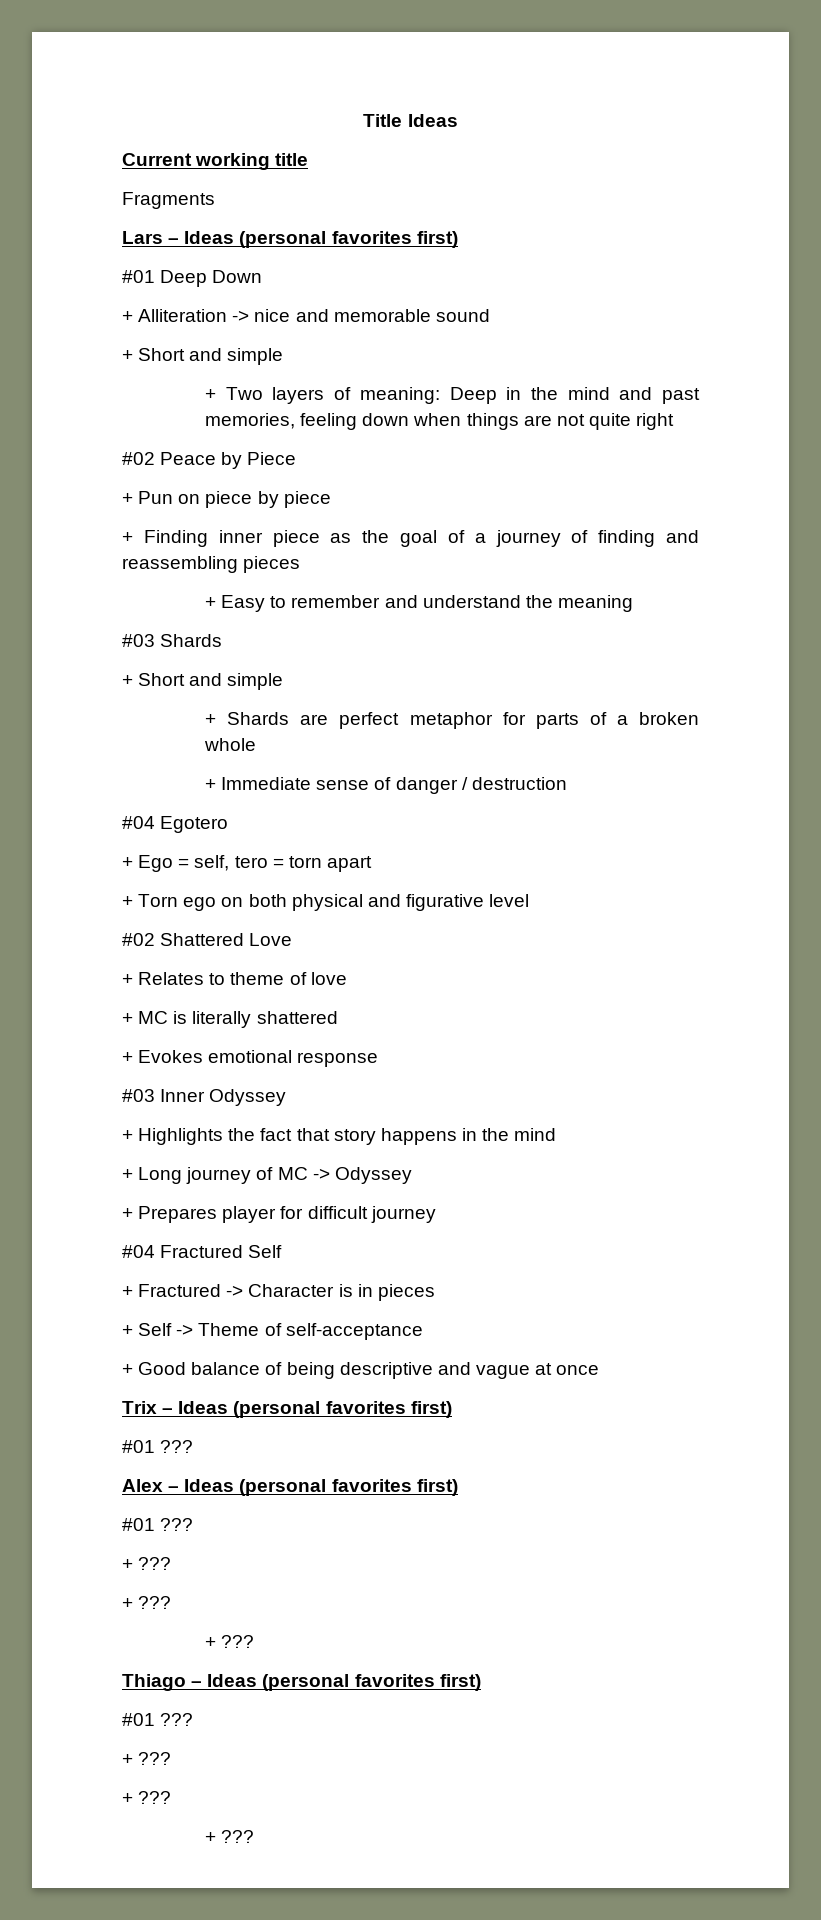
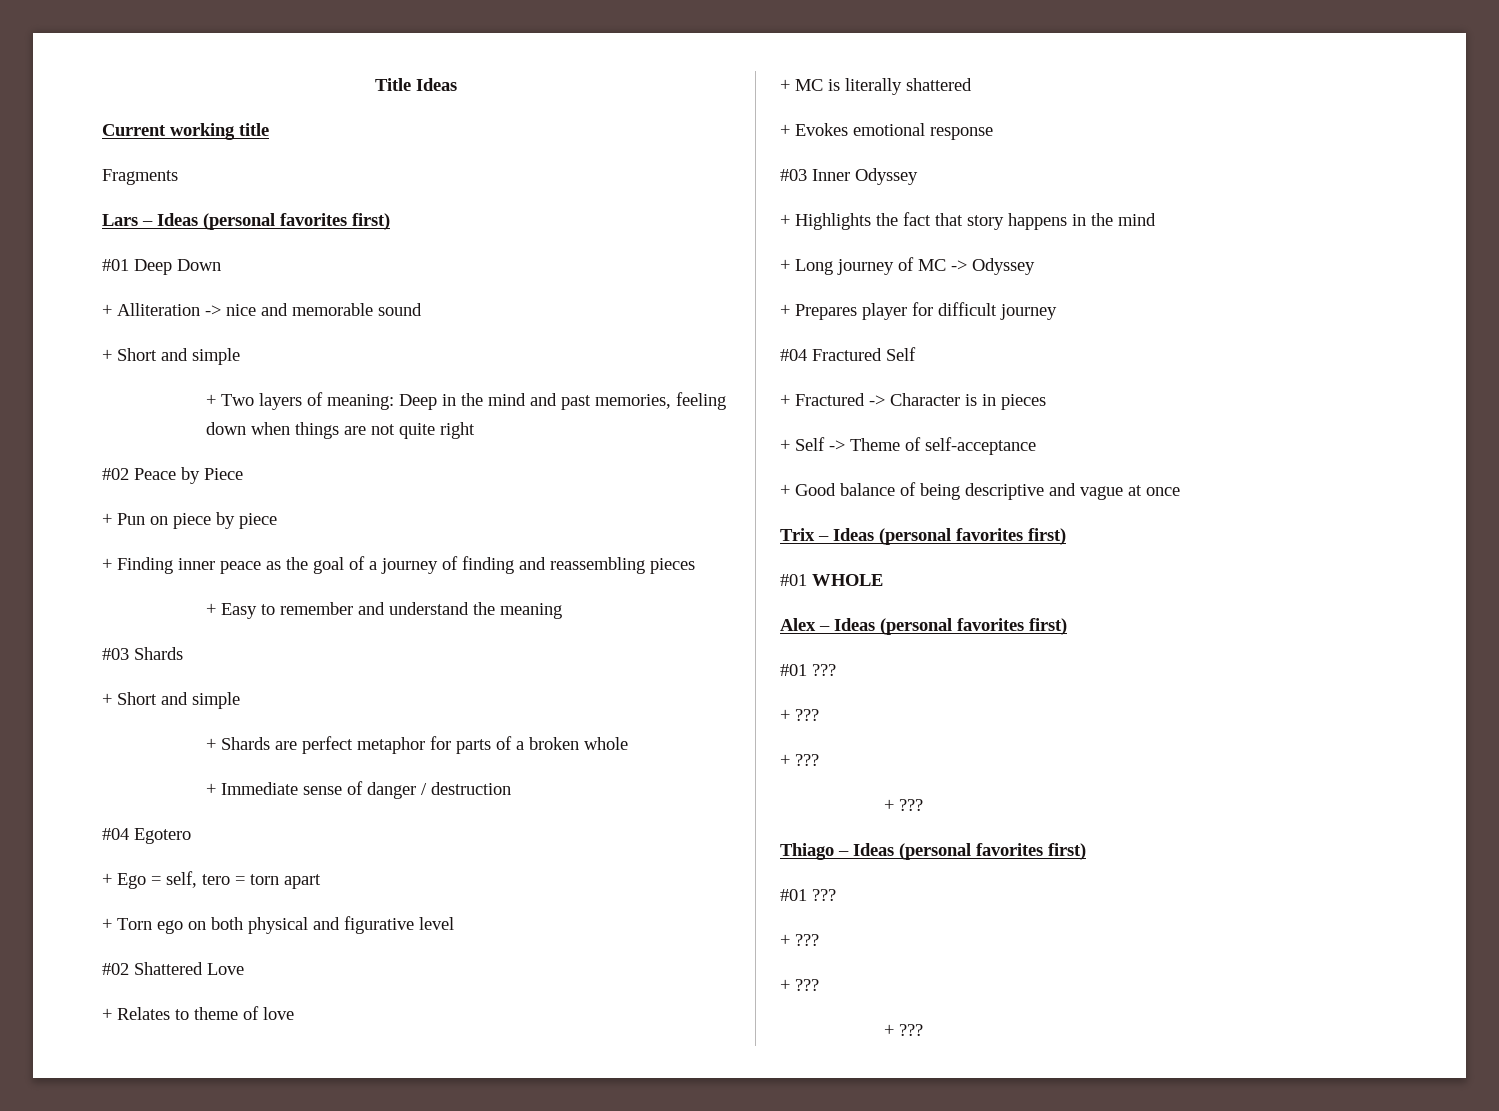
- + Finding inner piece as the goal of a journey of finding and reassembling pieces
+ + Finding inner peace as the goal of a journey of finding and reassembling pieces
  Trix – Ideas (personal favorites first)
- #01 ???
+ #01 WHOLE

